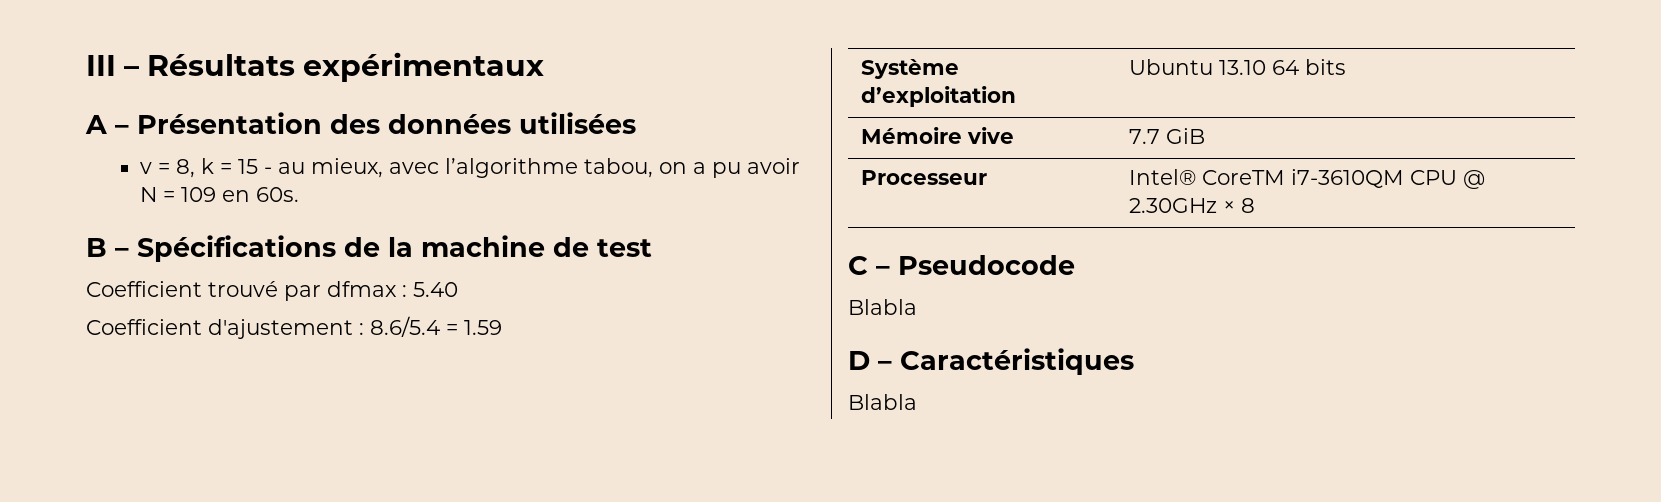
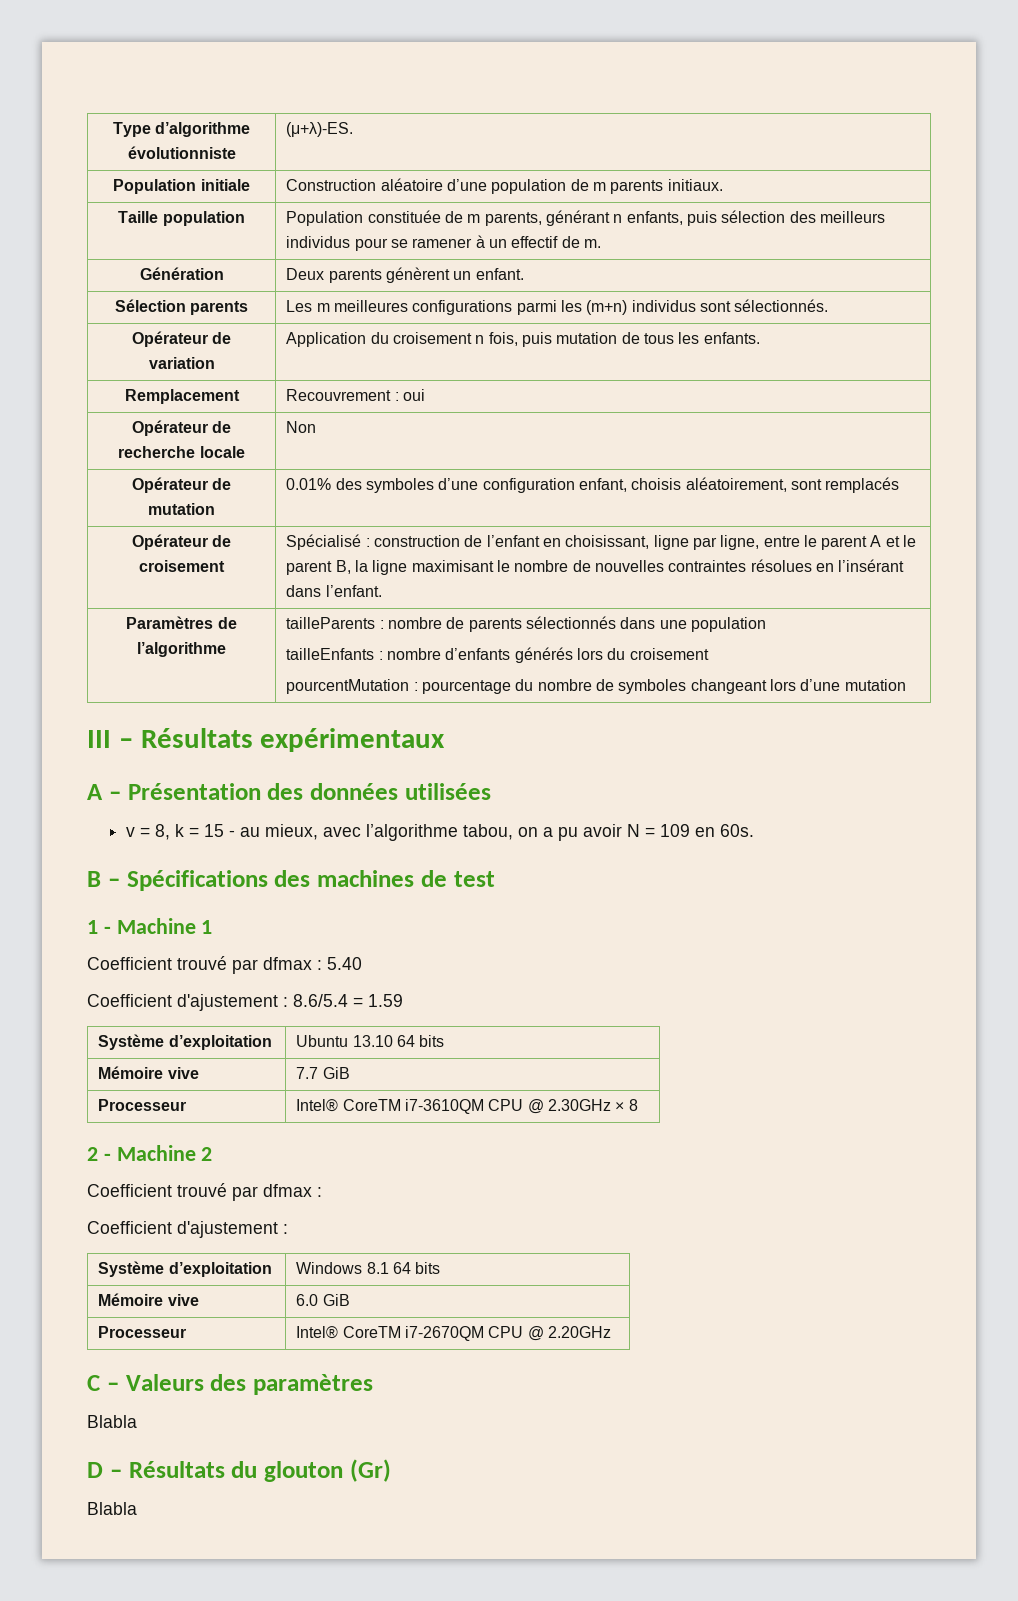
+ Type d’algorithme évolutionniste | (μ+λ)-ES.
+ Population initiale | Construction aléatoire d’une population de m parents initiaux.
+ Taille population | Population constituée de m parents, générant n enfants, puis sélection des meilleurs individus pour se ramener à un effectif de m.
+ Génération | Deux parents génèrent un enfant.
+ Sélection parents | Les m meilleures configurations parmi les (m+n) individus sont sélectionnés.
+ Opérateur de variation | Application du croisement n fois, puis mutation de tous les enfants.
+ Remplacement | Recouvrement : oui
+ Opérateur de recherche locale | Non
+ Opérateur de mutation | 0.01% des symboles d’une configuration enfant, choisis aléatoirement, sont remplacés
+ Opérateur de croisement | Spécialisé : construction de l’enfant en choisissant, ligne par ligne, entre le parent A et le parent B, la ligne maximisant le nombre de nouvelles contraintes résolues en l’insérant dans l’enfant.
+ Paramètres de l’algorithme | tailleParents : nombre de parents sélectionnés dans une population
+ tailleEnfants : nombre d’enfants générés lors du croisement
+ pourcentMutation : pourcentage du nombre de symboles changeant lors d’une mutation
- B – Spécifications de la machine de test
+ B – Spécifications des machines de test
+ 1 - Machine 1
+ 2 - Machine 2
+ Coefficient trouvé par dfmax :
+ Coefficient d'ajustement :
+ Système d’exploitation | Windows 8.1 64 bits
+ Mémoire vive | 6.0 GiB
+ Processeur | Intel® CoreTM i7-2670QM CPU @ 2.20GHz
- C – Pseudocode
+ C – Valeurs des paramètres
- D – Caractéristiques
+ D – Résultats du glouton (Gr)

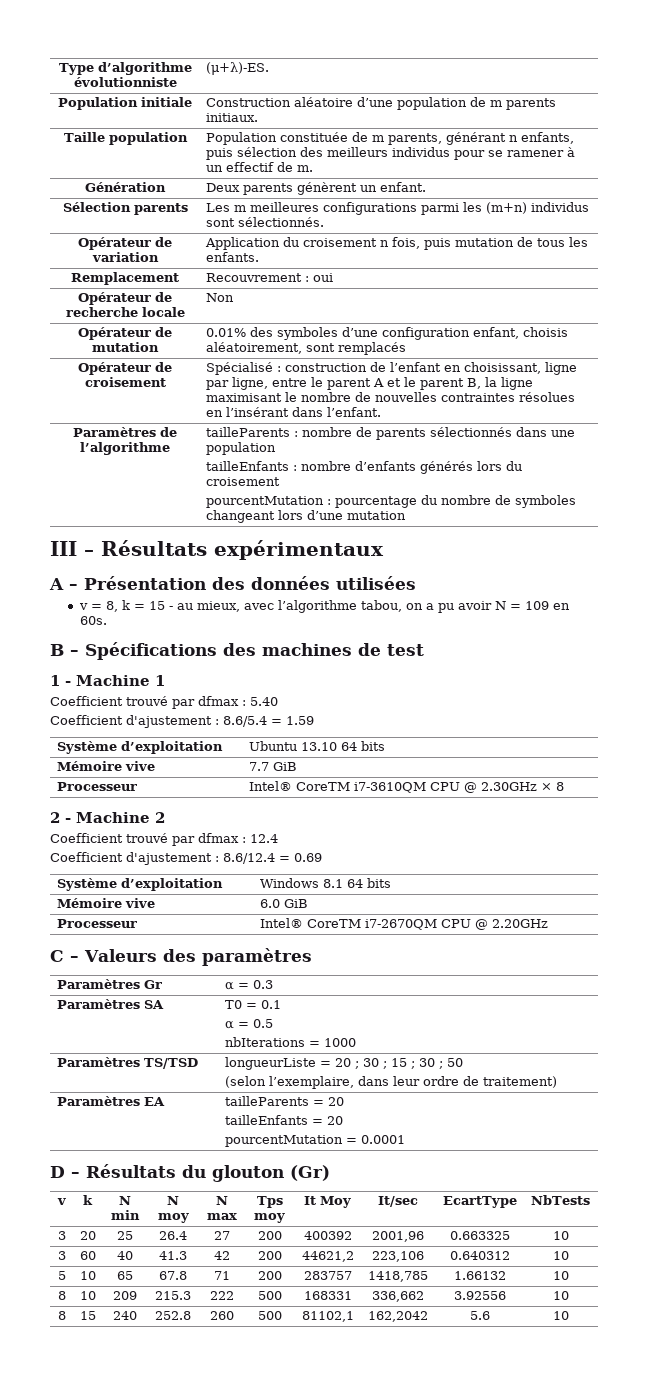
  2 - Machine 2
- Coefficient trouvé par dfmax :
- Coefficient d'ajustement :
+ Coefficient trouvé par dfmax : 12.4
+ Coefficient d'ajustement : 8.6/12.4 = 0.69
  C – Valeurs des paramètres
- Blabla
+ Paramètres Gr | α = 0.3
+ Paramètres SA | T0 = 0.1
+ α = 0.5
+ nbIterations = 1000
+ Paramètres TS/TSD | longueurListe = 20 ; 30 ; 15 ; 30 ; 50
+ (selon l’exemplaire, dans leur ordre de traitement)
+ Paramètres EA | tailleParents = 20
+ tailleEnfants = 20
+ pourcentMutation = 0.0001
  D – Résultats du glouton (Gr)
- Blabla
+ v | k | N min | N moy | N max | Tps moy | It Moy | It/sec | EcartType | NbTests
+ 3 | 20 | 25 | 26.4 | 27 | 200 | 400392 | 2001,96 | 0.663325 | 10
+ 3 | 60 | 40 | 41.3 | 42 | 200 | 44621,2 | 223,106 | 0.640312 | 10
+ 5 | 10 | 65 | 67.8 | 71 | 200 | 283757 | 1418,785 | 1.66132 | 10
+ 8 | 10 | 209 | 215.3 | 222 | 500 | 168331 | 336,662 | 3.92556 | 10
+ 8 | 15 | 240 | 252.8 | 260 | 500 | 81102,1 | 162,2042 | 5.6 | 10

